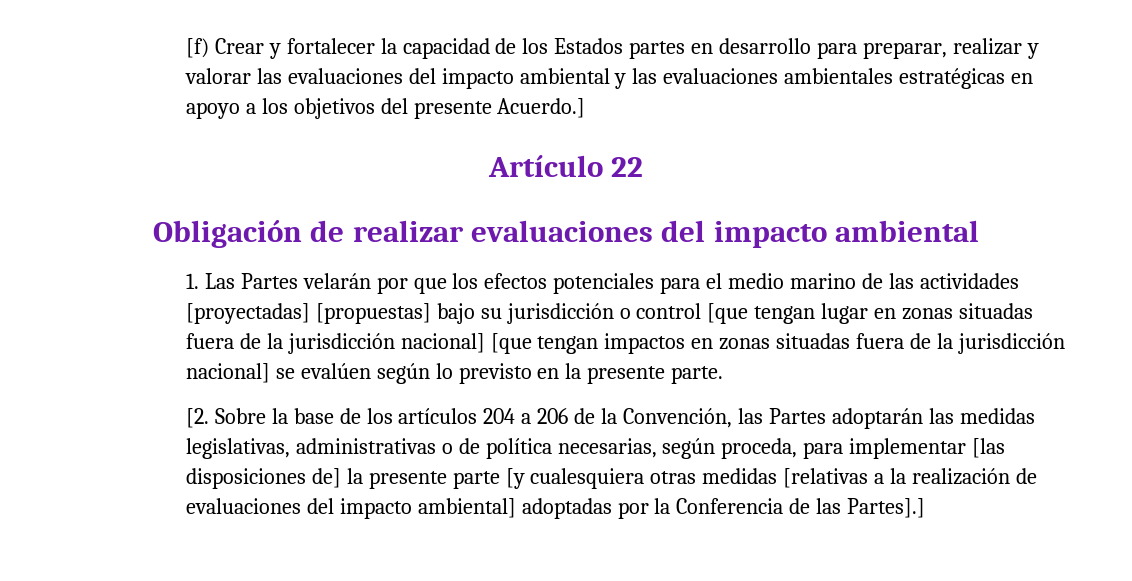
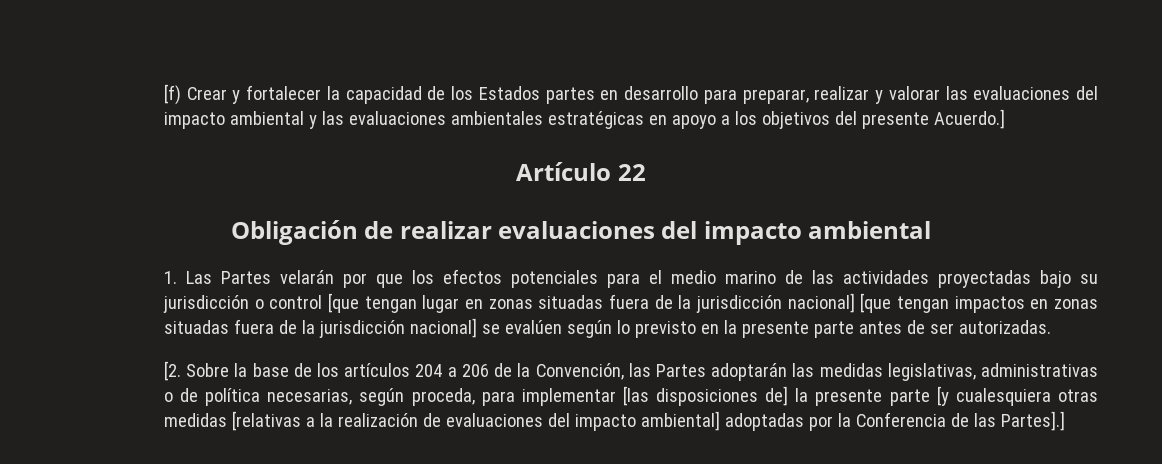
- 1. Las Partes velarán por que los efectos potenciales para el medio marino de las actividades [proyectadas] [propuestas] bajo su jurisdicción o control [que tengan lugar en zonas situadas fuera de la jurisdicción nacional] [que tengan impactos en zonas situadas fuera de la jurisdicción nacional] se evalúen según lo previsto en la presente parte.
+ 1. Las Partes velarán por que los efectos potenciales para el medio marino de las actividades proyectadas bajo su jurisdicción o control [que tengan lugar en zonas situadas fuera de la jurisdicción nacional] [que tengan impactos en zonas situadas fuera de la jurisdicción nacional] se evalúen según lo previsto en la presente parte antes de ser autorizadas.

